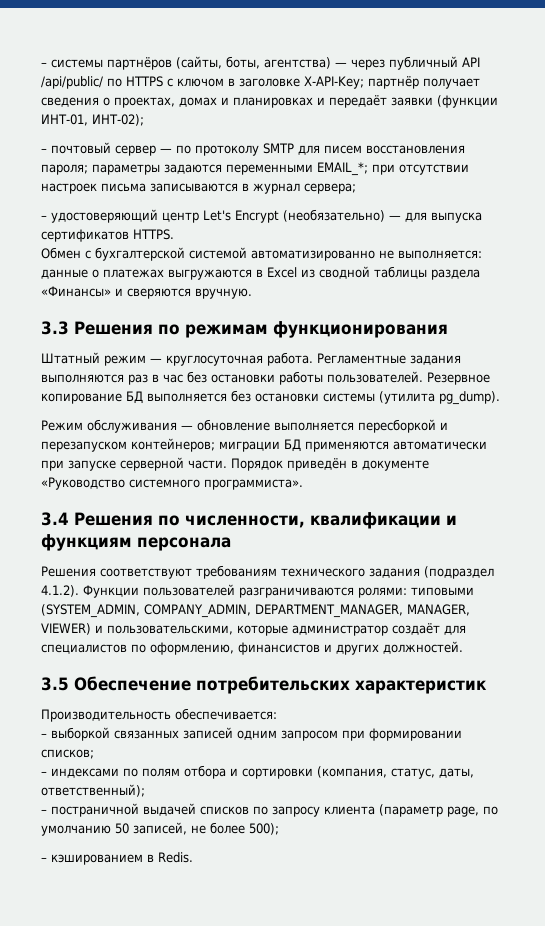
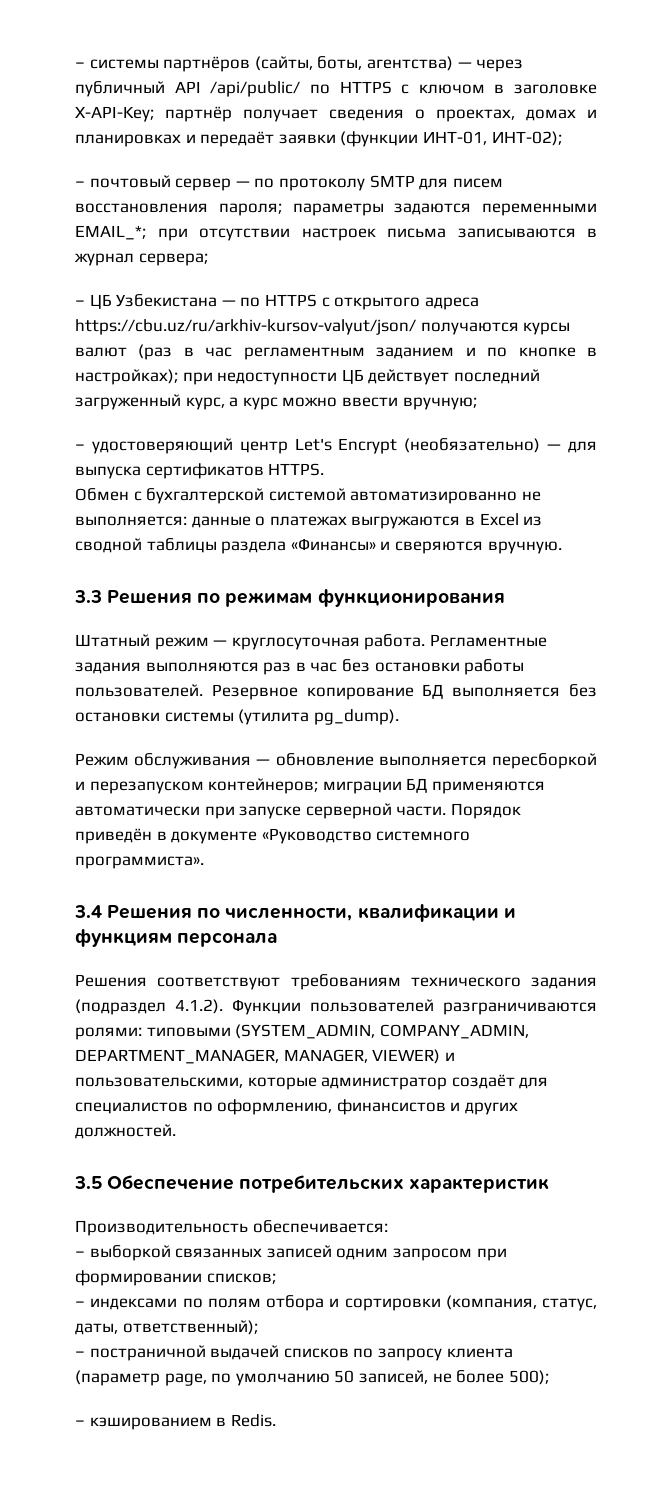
+ – ЦБ Узбекистана — по HTTPS с открытого адреса https://cbu.uz/ru/arkhiv-kursov-valyut/json/ получаются курсы валют (раз в час регламентным заданием и по кнопке в настройках); при недоступности ЦБ действует последний загруженный курс, а курс можно ввести вручную;

